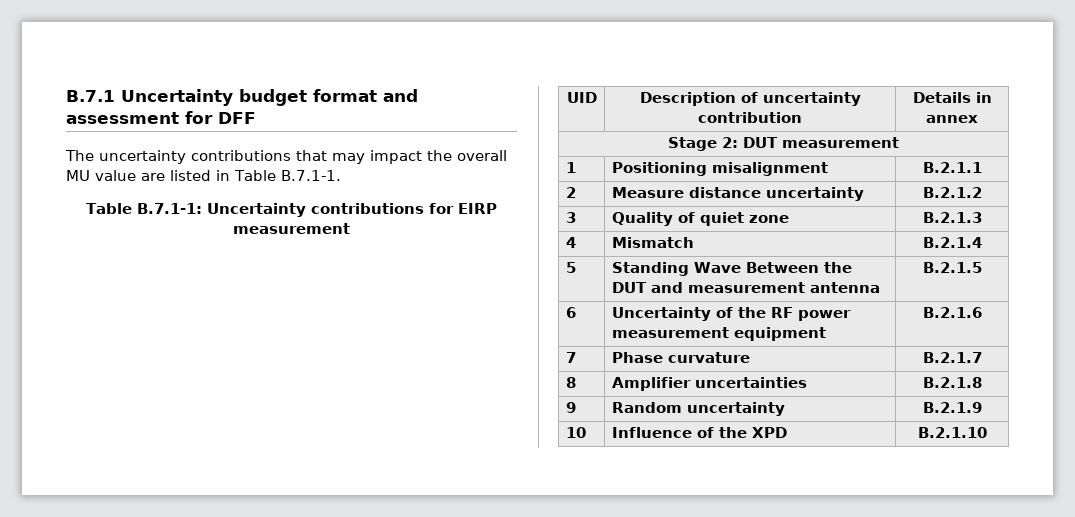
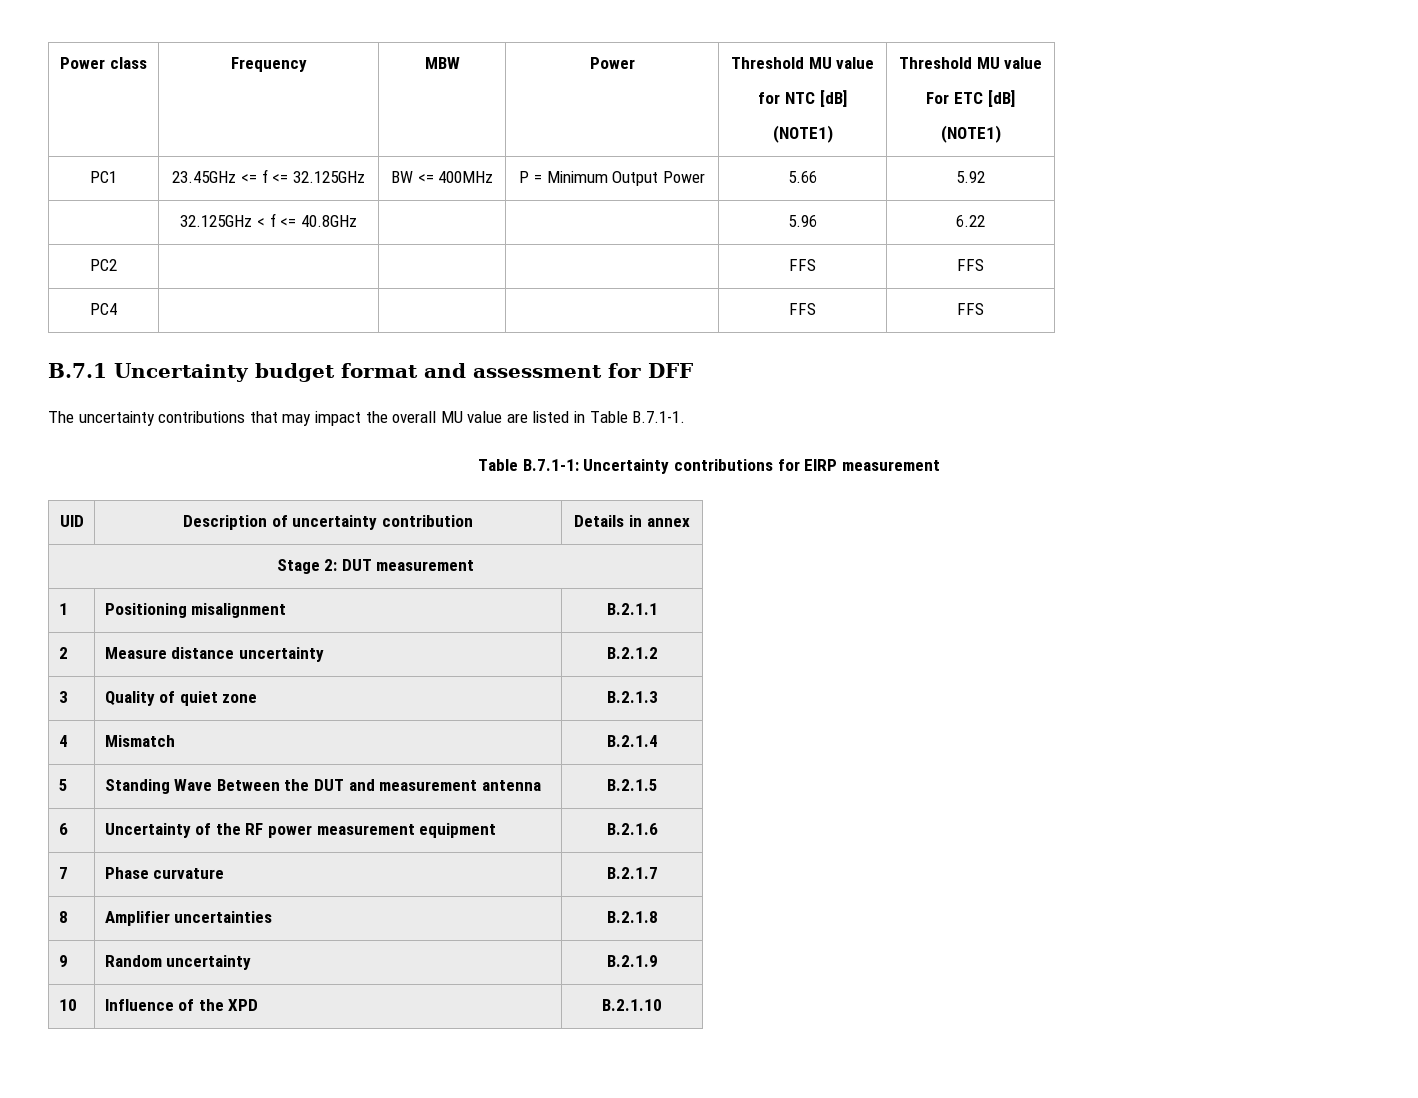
+ Power class | Frequency | MBW | Power | Threshold MU value
+ for NTC [dB]
+ (NOTE1) | Threshold MU value
+ For ETC [dB]
+ (NOTE1)
+ PC1 | 23.45GHz <= f <= 32.125GHz | BW <= 400MHz | P = Minimum Output Power | 5.66 | 5.92
+ | 32.125GHz < f <= 40.8GHz | | | 5.96 | 6.22
+ PC2 | | | | FFS | FFS
+ PC4 | | | | FFS | FFS

